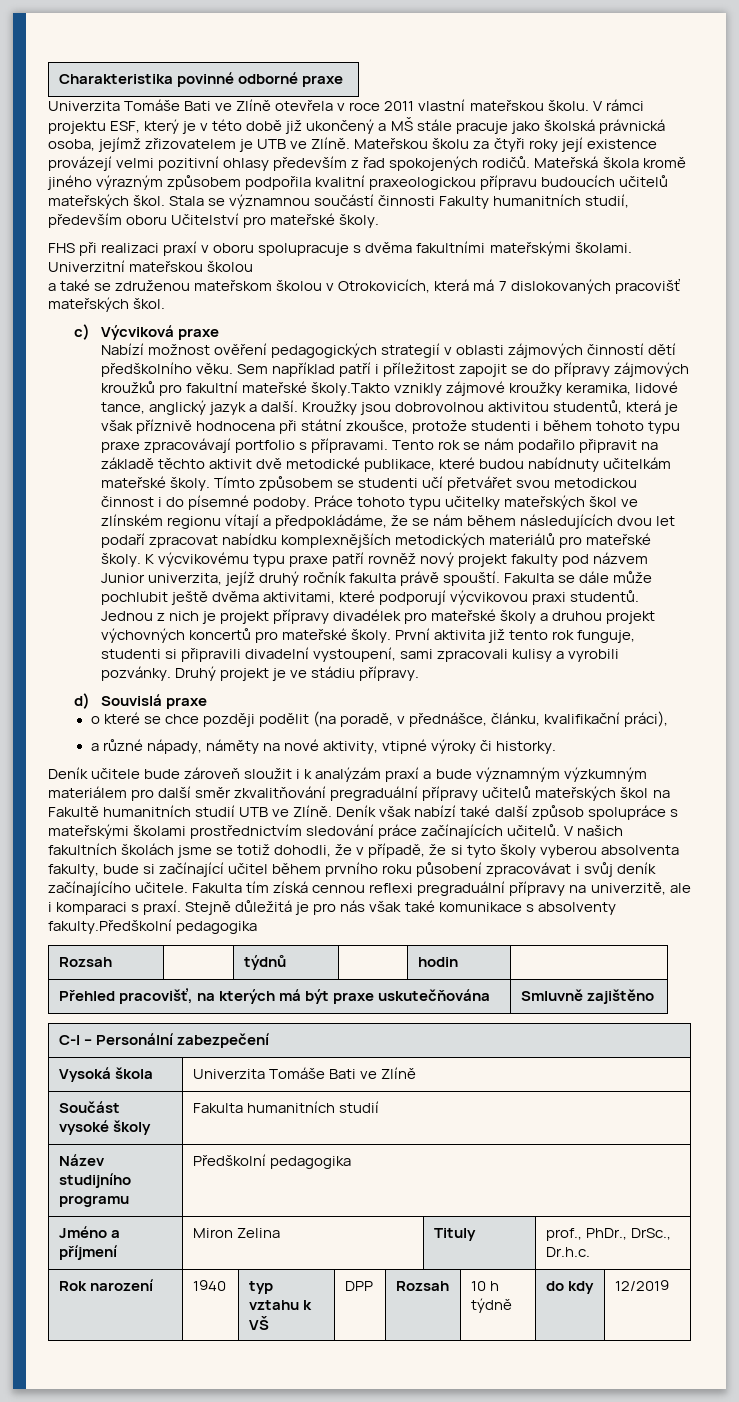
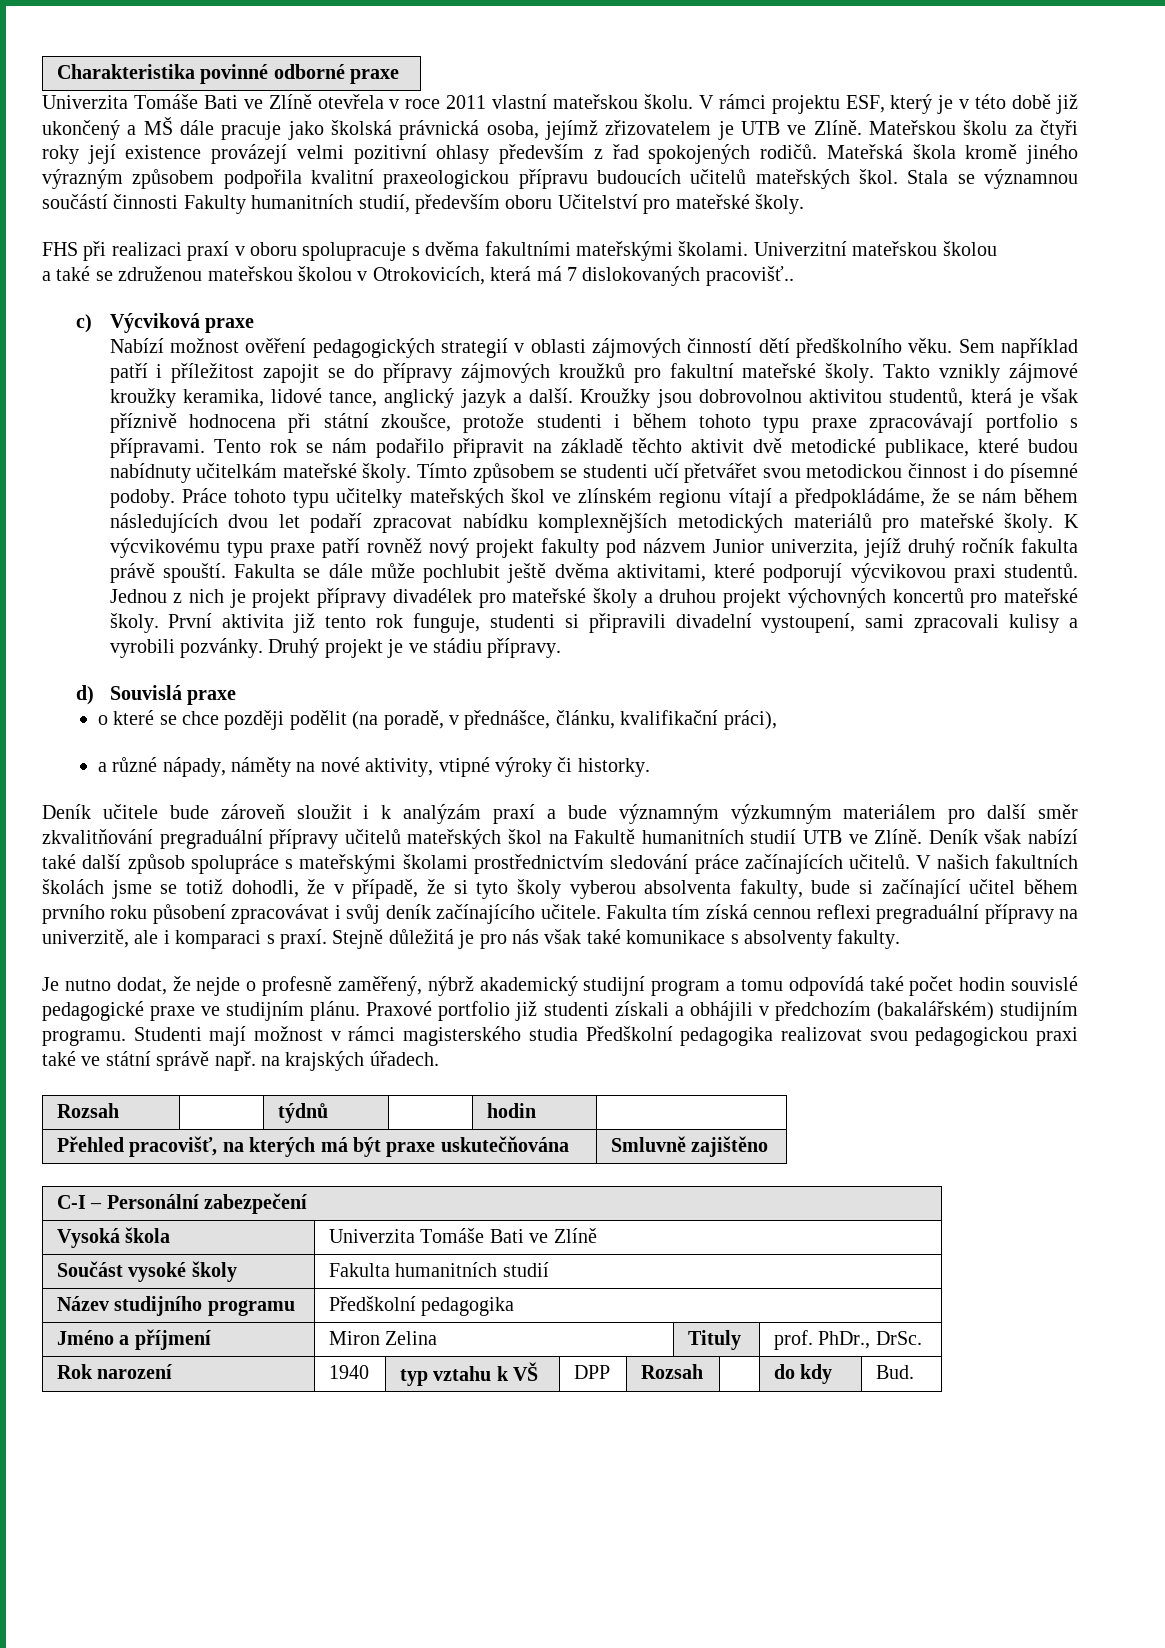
- V rámci projektu ESF, který je v této době již ukončený a MŠ stále pracuje jako školská právnická osoba, jejímž zřizovatelem je UTB ve Zlíně.
+ V rámci projektu ESF, který je v této době již ukončený a MŠ dále pracuje jako školská právnická osoba, jejímž zřizovatelem je UTB ve Zlíně.
- a také se združenou mateřskom školou v Otrokovicích, která má 7 dislokovaných pracovišť mateřských škol.
+ a také se združenou mateřskou školou v Otrokovicích, která má 7 dislokovaných pracovišť..
- Sem například patří i příležitost zapojit se do přípravy zájmových kroužků pro fakultní mateřské školy.Takto vznikly zájmové kroužky keramika, lidové tance, anglický jazyk a další.
+ Sem například patří i příležitost zapojit se do přípravy zájmových kroužků pro fakultní mateřské školy. Takto vznikly zájmové kroužky keramika, lidové tance, anglický jazyk a další.
- Stejně důležitá je pro nás však také komunikace s absolventy fakulty.Předškolní pedagogika
+ Stejně důležitá je pro nás však také komunikace s absolventy fakulty.
+ Je nutno dodat, že nejde o profesně zaměřený, nýbrž akademický studijní program a tomu odpovídá také počet hodin souvislé pedagogické praxe ve studijním plánu. Praxové portfolio již studenti získali a obhájili v předchozím (bakalářském) studijním programu. Studenti mají možnost v rámci magisterského studia Předškolní pedagogika realizovat svou pedagogickou praxi také ve státní správě např. na krajských úřadech.
- Jméno a příjmení | Miron Zelina | Tituly | prof., PhDr., DrSc., Dr.h.c.
+ Jméno a příjmení | Miron Zelina | Tituly | prof. PhDr., DrSc.
- Rok narození | 1940 | typ vztahu k VŠ | DPP | Rozsah | 10 h týdně | do kdy | 12/2019
+ Rok narození | 1940 | typ vztahu k VŠ | DPP | Rozsah | | do kdy | Bud.

